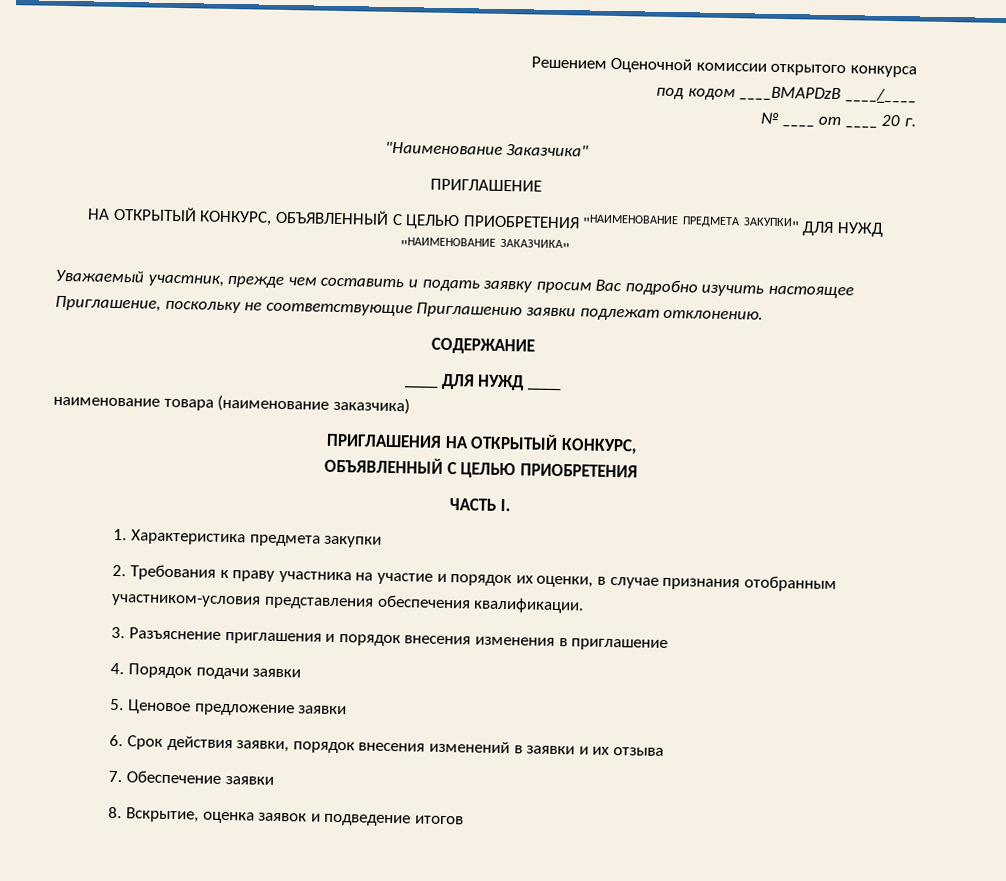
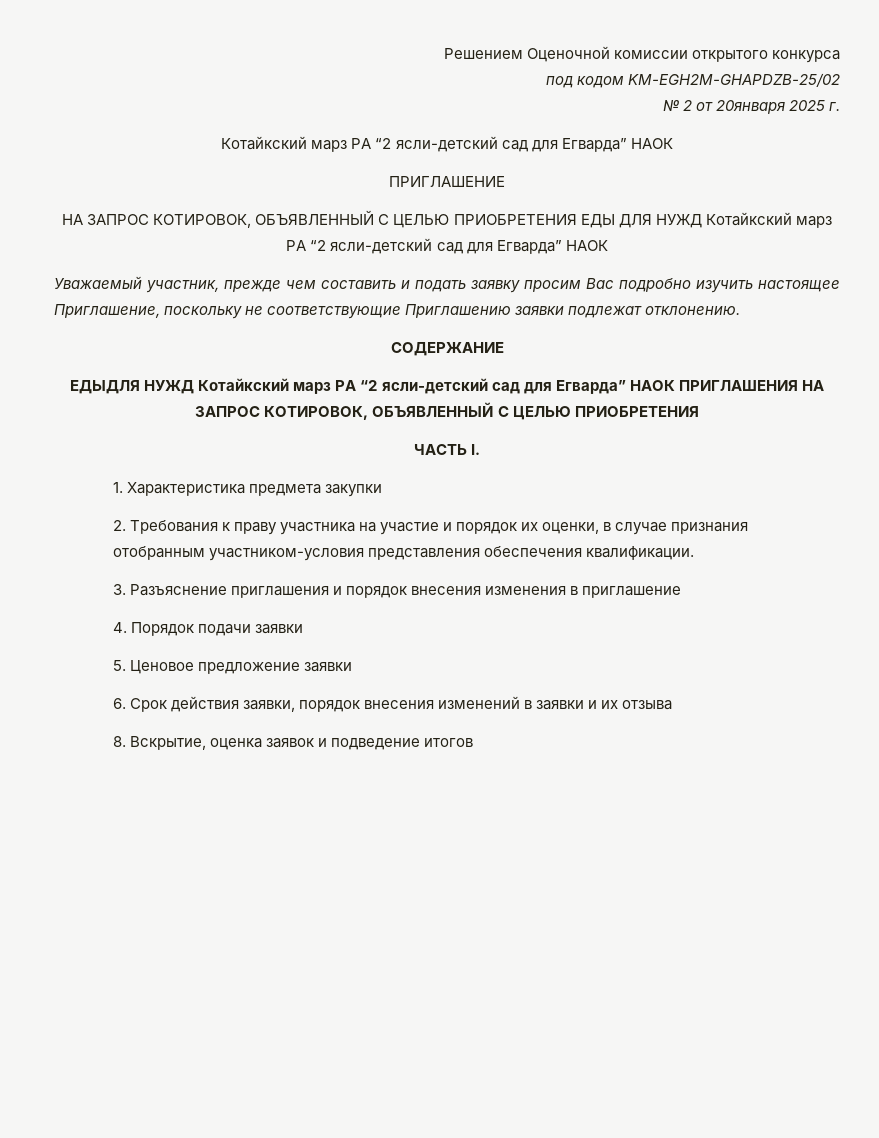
- под кодом ____BMAPDzB ____/____
+ под кодом KM-EGH2M-GHAPDZB-25/02
- № ____ от ____ 20 г.
- "Наименование Заказчика"
+ № 2 от 20января 2025 г.
+ Котайкский марз РА “2 ясли-детский сад для Егварда” НАОК
- НА ОТКРЫТЫЙ КОНКУРС, ОБЪЯВЛЕННЫЙ С ЦЕЛЬЮ ПРИОБРЕТЕНИЯ "НАИМЕНОВАНИЕ ПРЕДМЕТА ЗАКУПКИ" ДЛЯ НУЖД "НАИМЕНОВАНИЕ ЗАКАЗЧИКА"
+ НА ЗАПРОС КОТИРОВОК, ОБЪЯВЛЕННЫЙ С ЦЕЛЬЮ ПРИОБРЕТЕНИЯ ЕДЫ ДЛЯ НУЖД Котайкский марз РА “2 ясли-детский сад для Егварда” НАОК
- ____ ДЛЯ НУЖД ____
- наименование товара (наименование заказчика)
- ПРИГЛАШЕНИЯ НА ОТКРЫТЫЙ КОНКУРС,
- ОБЪЯВЛЕННЫЙ С ЦЕЛЬЮ ПРИОБРЕТЕНИЯ
+ ЕДЫДЛЯ НУЖД Котайкский марз РА “2 ясли-детский сад для Егварда” НАОК ПРИГЛАШЕНИЯ НА ЗАПРОС КОТИРОВОК, ОБЪЯВЛЕННЫЙ С ЦЕЛЬЮ ПРИОБРЕТЕНИЯ
- 7. Обеспечение заявки

